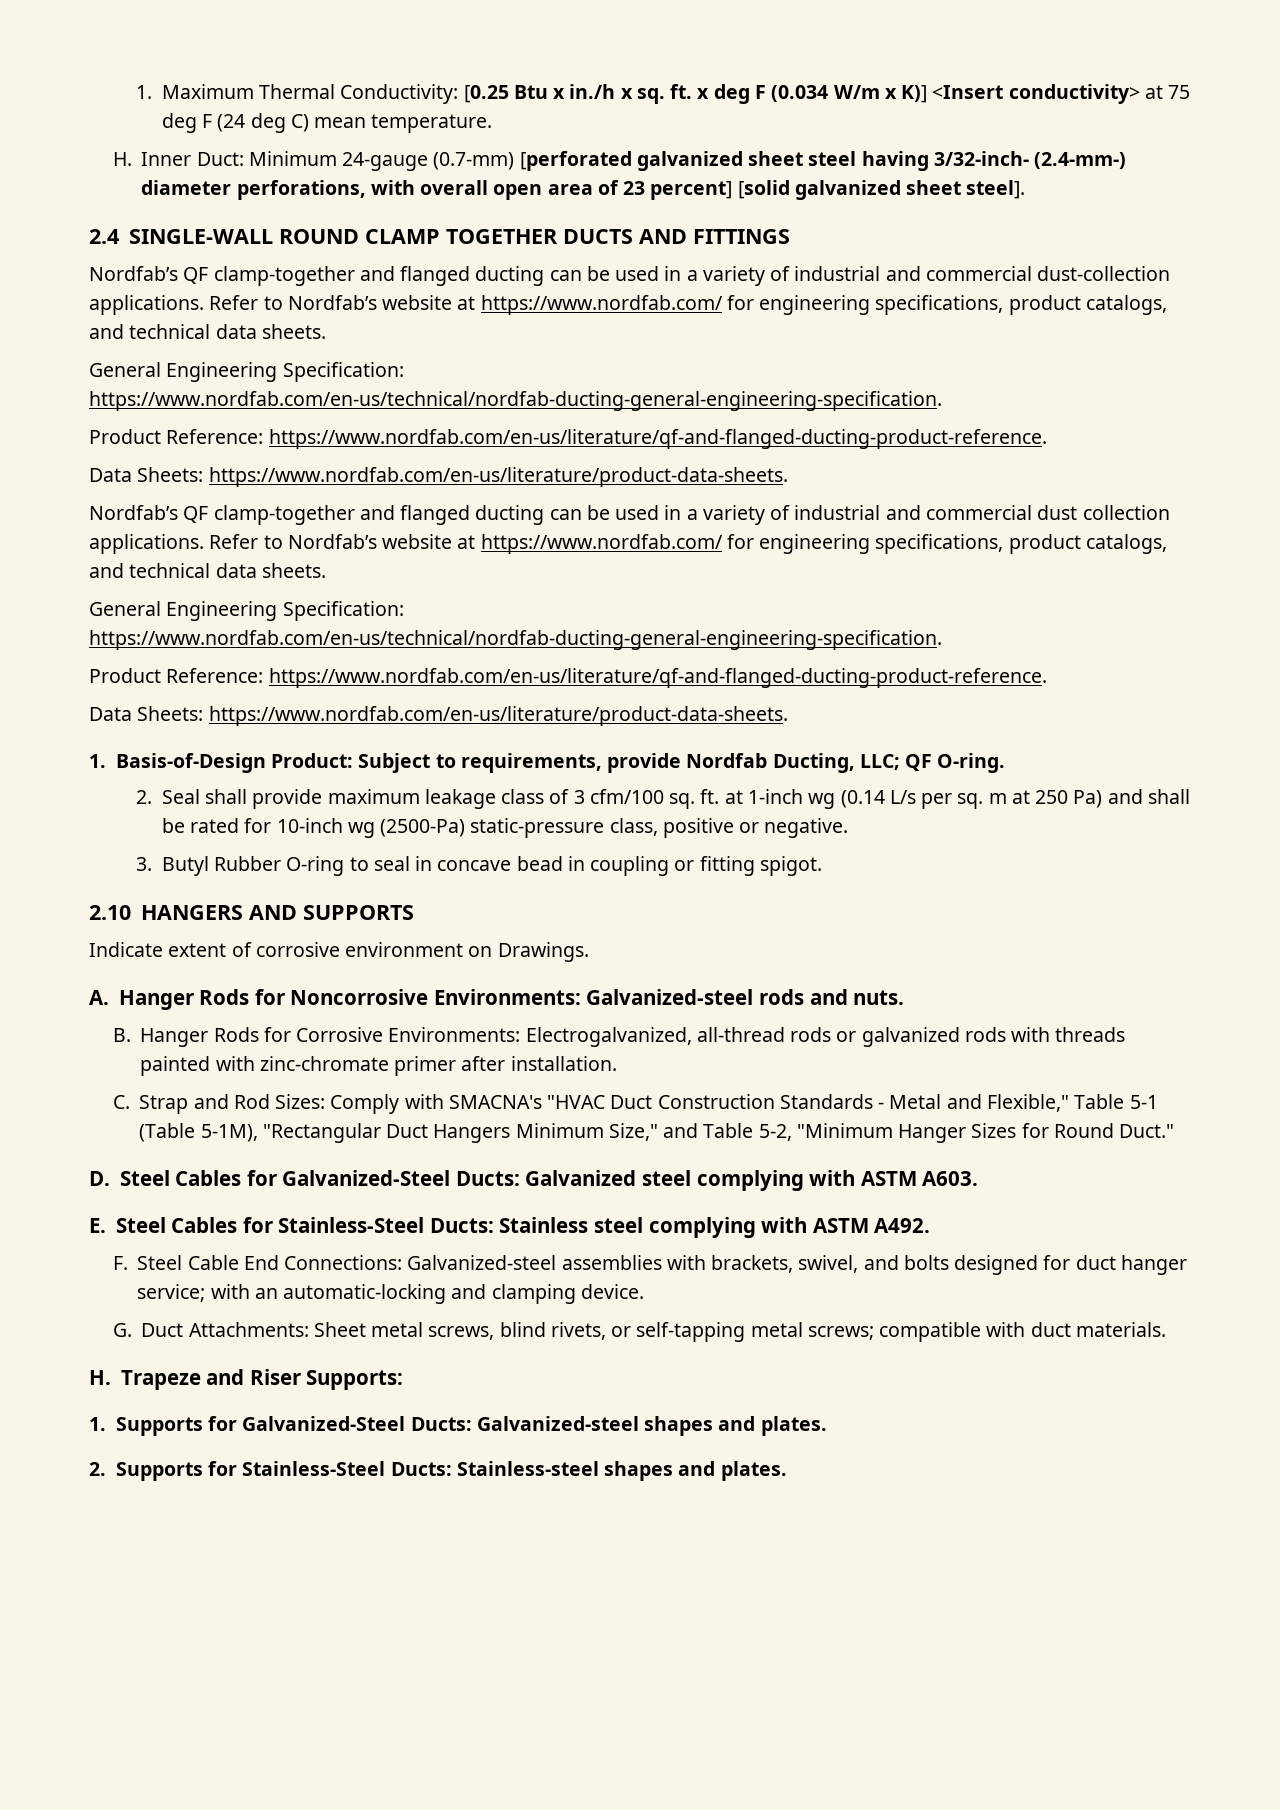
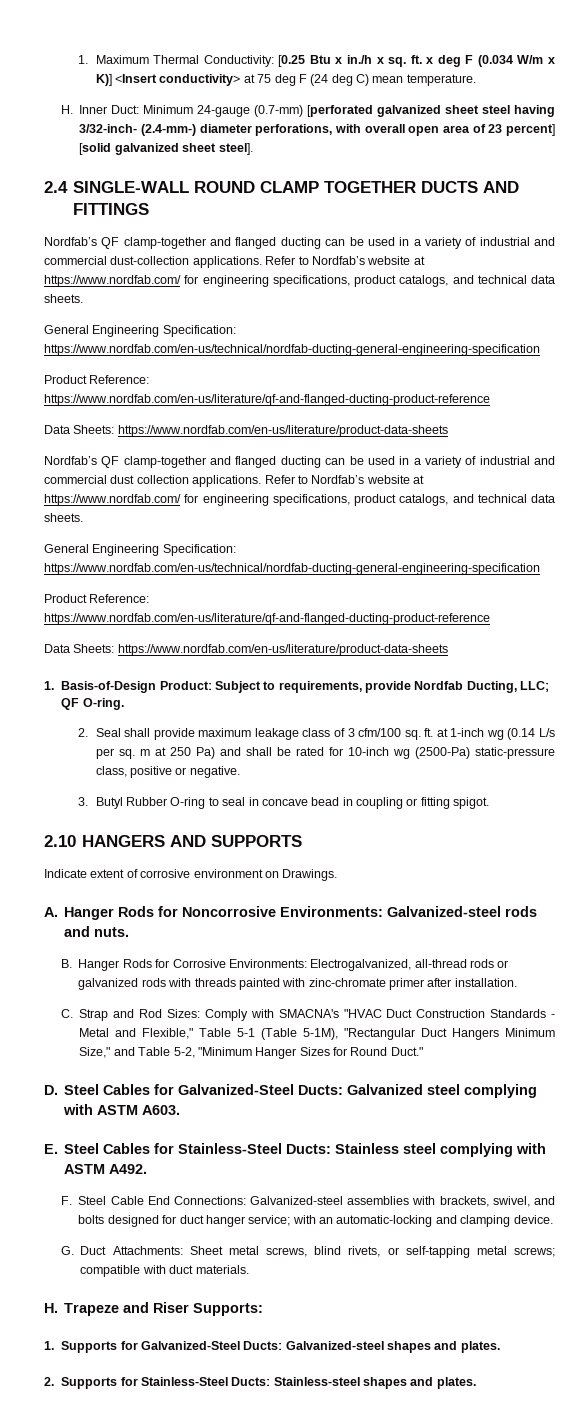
  Nordfab’s QF clamp-together and flanged ducting can be used in a variety of industrial and commercial dust-collection applications. Refer to Nordfab’s website at https://www.nordfab.com/ for engineering specifications, product catalogs, and technical data sheets.
- General Engineering Specification: https://www.nordfab.com/en-us/technical/nordfab-ducting-general-engineering-specification.
- Product Reference: https://www.nordfab.com/en-us/literature/qf-and-flanged-ducting-product-reference.
- Data Sheets: https://www.nordfab.com/en-us/literature/product-data-sheets.
+ General Engineering Specification: https://www.nordfab.com/en-us/technical/nordfab-ducting-general-engineering-specification
+ Product Reference: https://www.nordfab.com/en-us/literature/qf-and-flanged-ducting-product-reference
+ Data Sheets: https://www.nordfab.com/en-us/literature/product-data-sheets
  Nordfab’s QF clamp-together and flanged ducting can be used in a variety of industrial and commercial dust collection applications. Refer to Nordfab’s website at https://www.nordfab.com/ for engineering specifications, product catalogs, and technical data sheets.
- General Engineering Specification: https://www.nordfab.com/en-us/technical/nordfab-ducting-general-engineering-specification.
- Product Reference: https://www.nordfab.com/en-us/literature/qf-and-flanged-ducting-product-reference.
- Data Sheets: https://www.nordfab.com/en-us/literature/product-data-sheets.
+ General Engineering Specification: https://www.nordfab.com/en-us/technical/nordfab-ducting-general-engineering-specification
+ Product Reference: https://www.nordfab.com/en-us/literature/qf-and-flanged-ducting-product-reference
+ Data Sheets: https://www.nordfab.com/en-us/literature/product-data-sheets

